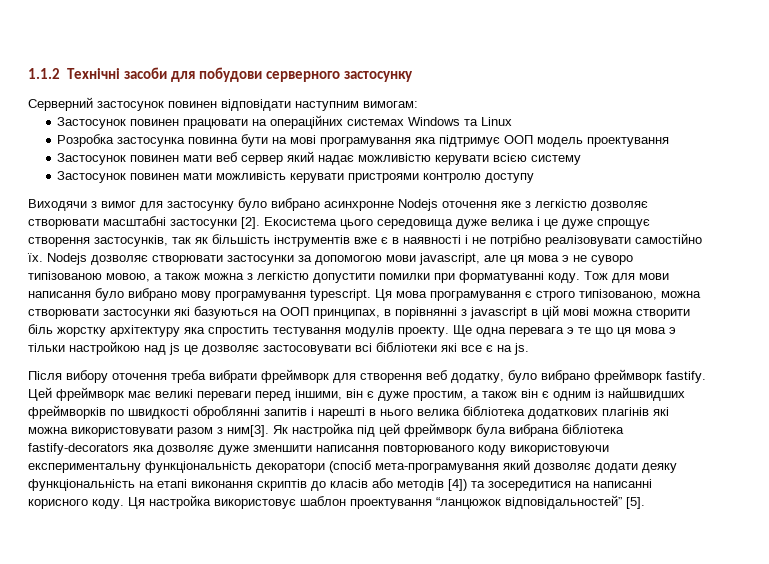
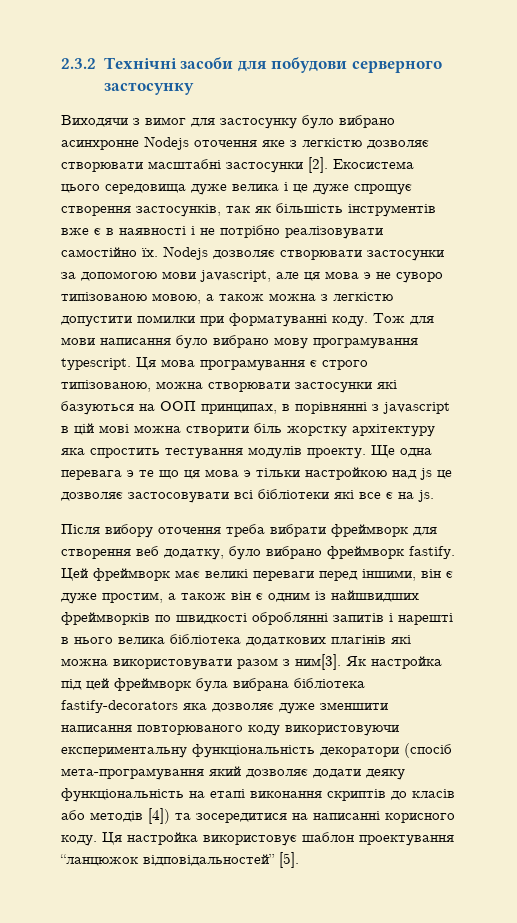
- 1.1.2 Технічні засоби для побудови серверного застосунку
+ 2.3.2 Технічні засоби для побудови серверного застосунку
- Серверний застосунок повинен відповідати наступним вимогам:
- Застосунок повинен працювати на операційних системах Windows та Linux
- Розробка застосунка повинна бути на мові програмування яка підтримує ООП модель проектування
- Застосунок повинен мати веб сервер який надає можливістю керувати всією систему
- Застосунок повинен мати можливість керувати пристроями контролю доступу

